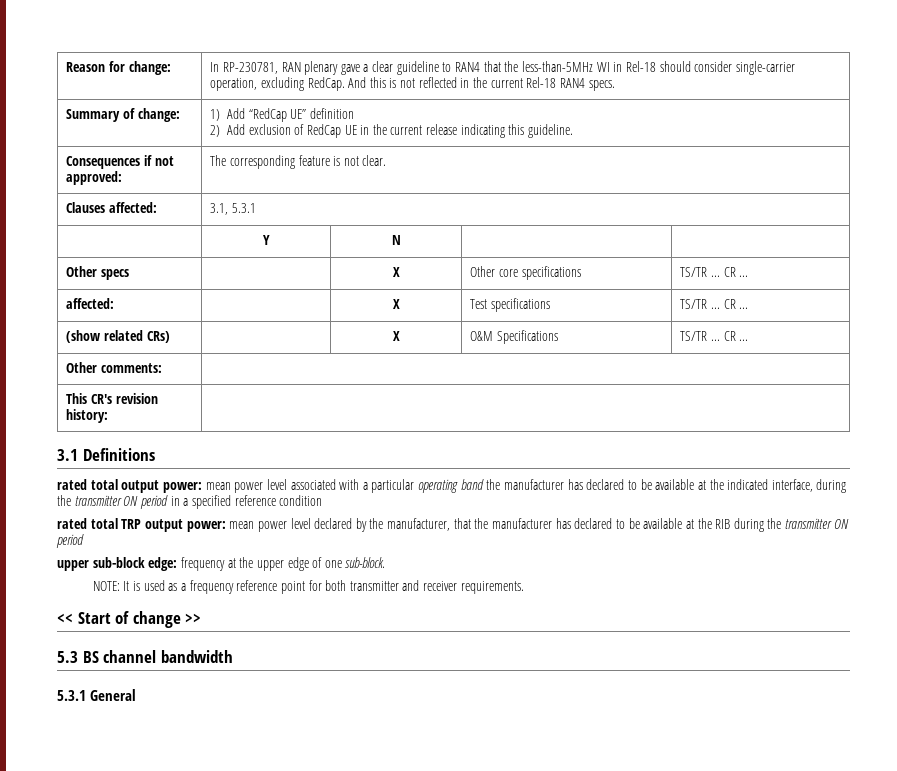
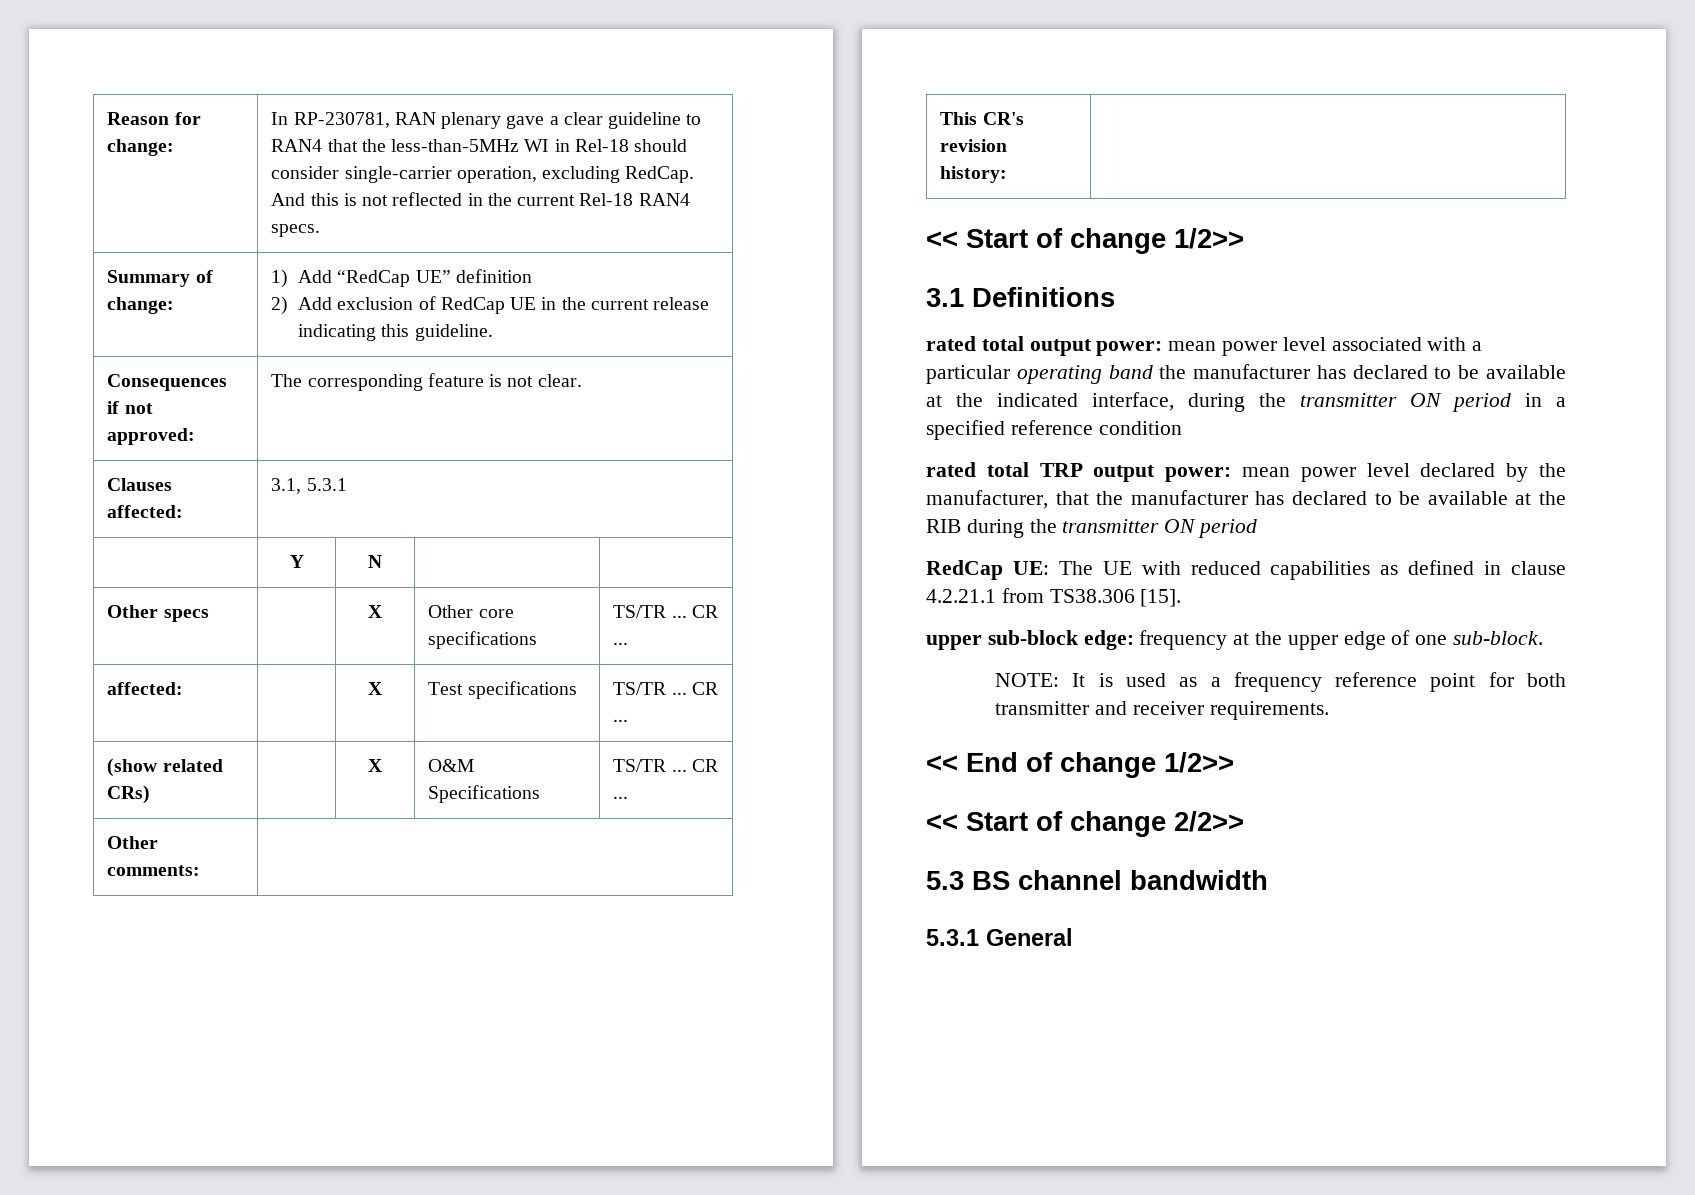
+ << Start of change 1/2>>
+ RedCap UE: The UE with reduced capabilities as defined in clause 4.2.21.1 from TS38.306 [15].
- << Start of change >>
+ << End of change 1/2>>
+ << Start of change 2/2>>

